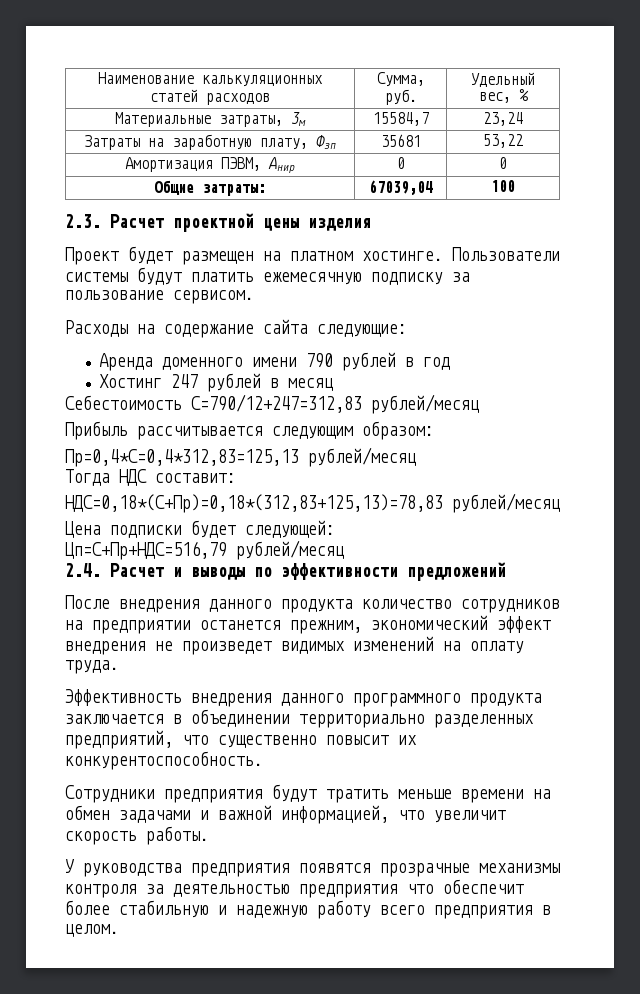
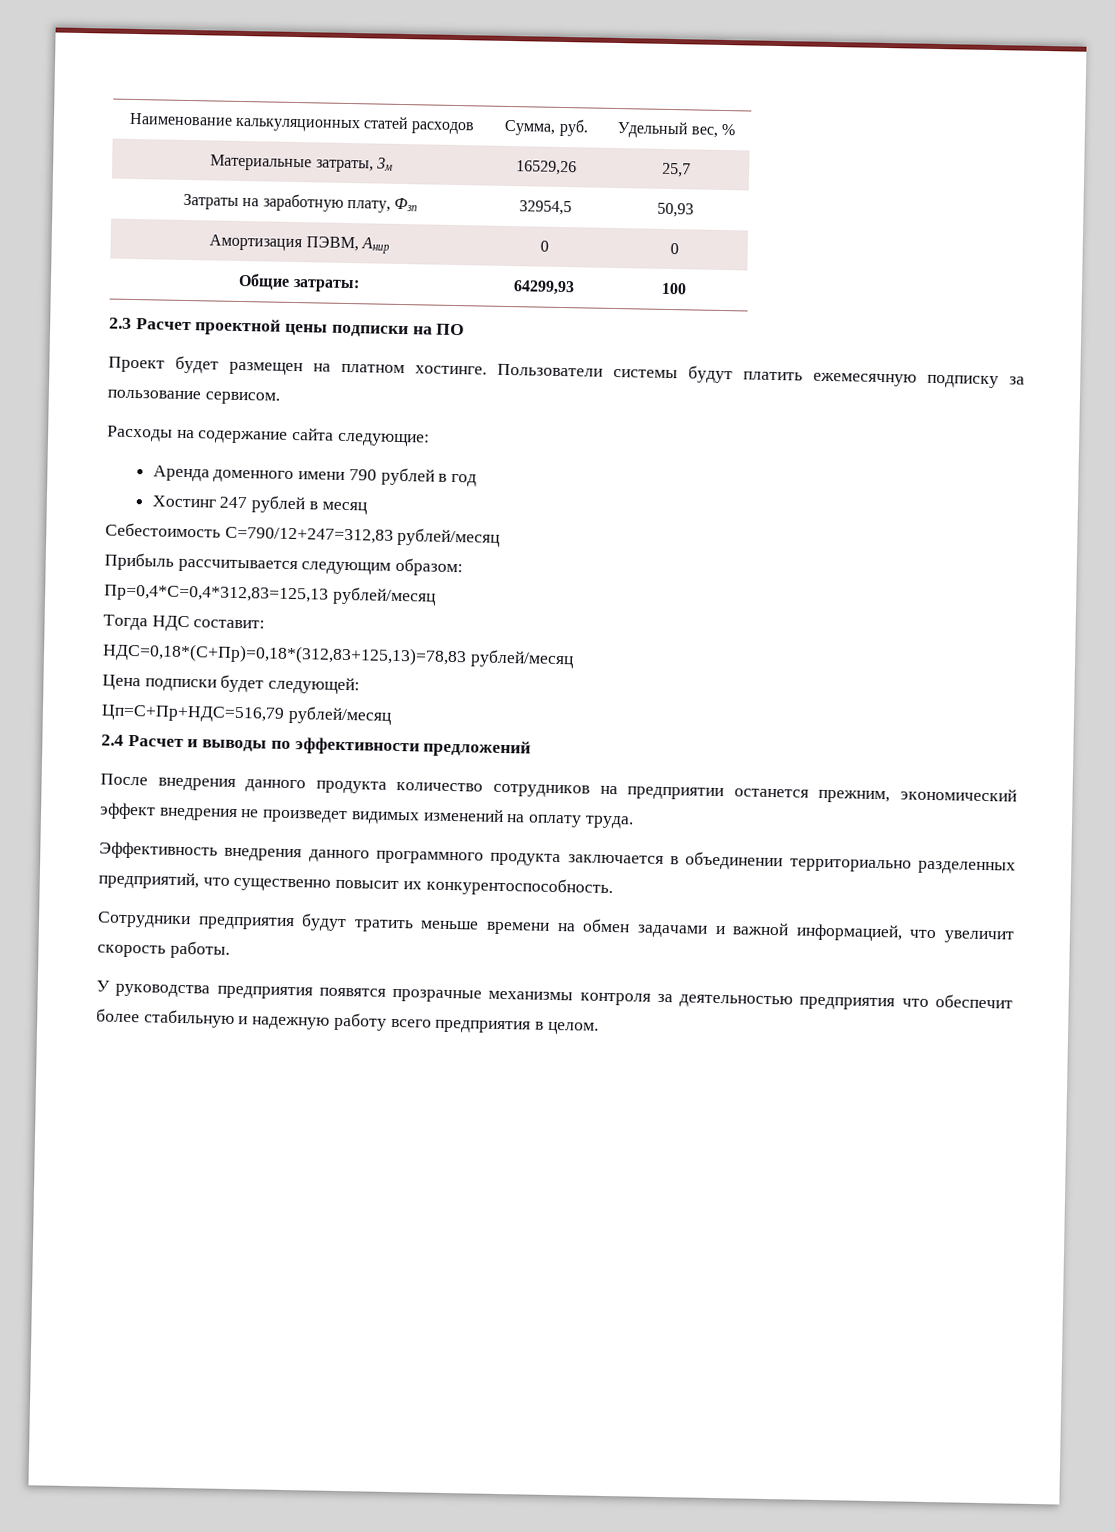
- Материальные затраты, 3м | 15584,7 | 23,24
+ Материальные затраты, 3м | 16529,26 | 25,7
- Затраты на заработную плату, Фзп | 35681 | 53,22
+ Затраты на заработную плату, Фзп | 32954,5 | 50,93
- Общие затраты: | 67039,04 | 100
+ Общие затраты: | 64299,93 | 100
- 2.3. Расчет проектной цены изделия
+ 2.3 Расчет проектной цены подписки на ПО
- 2.4. Расчет и выводы по эффективности предложений
+ 2.4 Расчет и выводы по эффективности предложений

